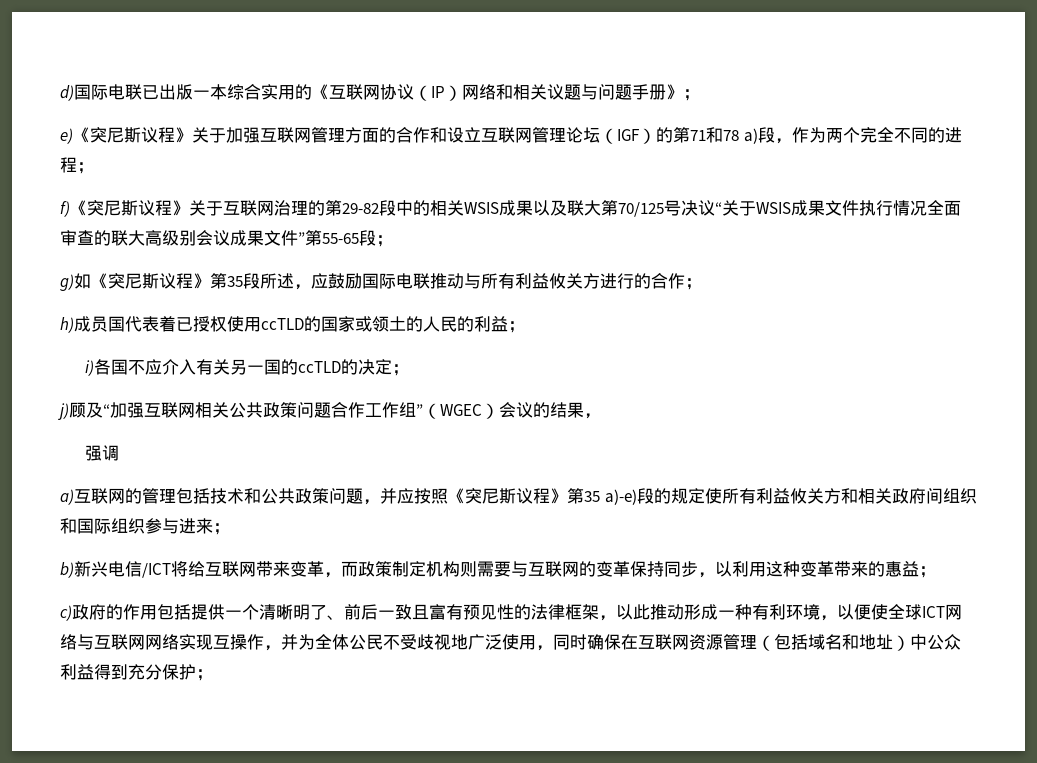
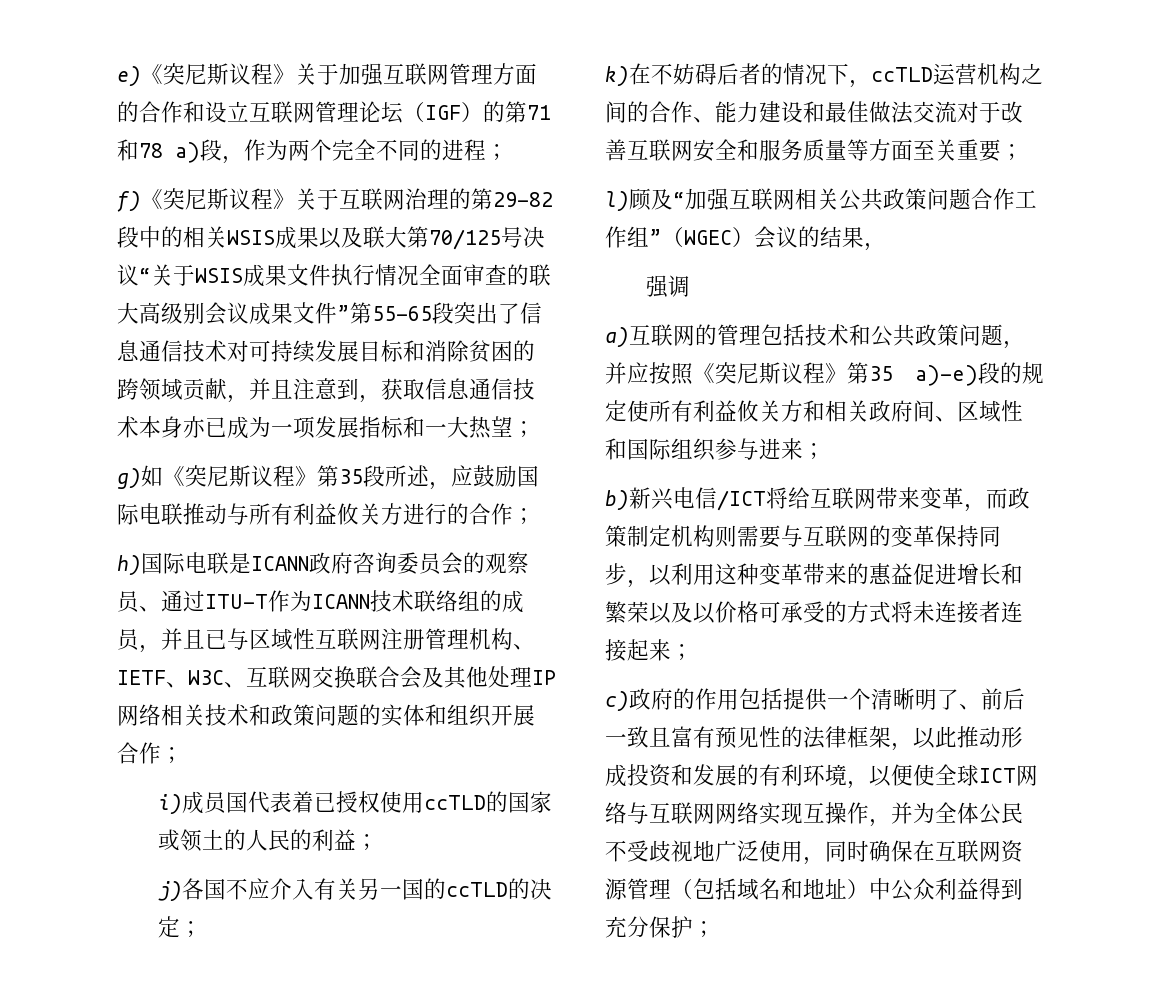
- d)国际电联已出版一本综合实用的《互联网协议（IP）网络和相关议题与问题手册》；
- f)《突尼斯议程》关于互联网治理的第29-82段中的相关WSIS成果以及联大第70/125号决议“关于WSIS成果文件执行情况全面审查的联大高级别会议成果文件”第55-65段；
+ f)《突尼斯议程》关于互联网治理的第29-82段中的相关WSIS成果以及联大第70/125号决议“关于WSIS成果文件执行情况全面审查的联大高级别会议成果文件”第55-65段突出了信息通信技术对可持续发展目标和消除贫困的跨领域贡献，并且注意到，获取信息通信技术本身亦已成为一项发展指标和一大热望；
- h)成员国代表着已授权使用ccTLD的国家或领土的人民的利益；
+ h)国际电联是ICANN政府咨询委员会的观察员、通过ITU-T作为ICANN技术联络组的成员，并且已与区域性互联网注册管理机构、IETF、W3C、互联网交换联合会及其他处理IP网络相关技术和政策问题的实体和组织开展合作；
+ i)成员国代表着已授权使用ccTLD的国家或领土的人民的利益；
- i)各国不应介入有关另一国的ccTLD的决定；
+ j)各国不应介入有关另一国的ccTLD的决定；
- j)顾及“加强互联网相关公共政策问题合作工作组”（WGEC）会议的结果，
+ k)在不妨碍后者的情况下，ccTLD运营机构之间的合作、能力建设和最佳做法交流对于改善互联网安全和服务质量等方面至关重要；
+ l)顾及“加强互联网相关公共政策问题合作工作组”（WGEC）会议的结果，
- a)互联网的管理包括技术和公共政策问题，并应按照《突尼斯议程》第35 a)-e)段的规定使所有利益攸关方和相关政府间组织和国际组织参与进来；
+ a)互联网的管理包括技术和公共政策问题，并应按照《突尼斯议程》第35 a)-e)段的规定使所有利益攸关方和相关政府间、区域性和国际组织参与进来；
- b)新兴电信/ICT将给互联网带来变革，而政策制定机构则需要与互联网的变革保持同步，以利用这种变革带来的惠益；
+ b)新兴电信/ICT将给互联网带来变革，而政策制定机构则需要与互联网的变革保持同步，以利用这种变革带来的惠益促进增长和繁荣以及以价格可承受的方式将未连接者连接起来；
- c)政府的作用包括提供一个清晰明了、前后一致且富有预见性的法律框架，以此推动形成一种有利环境，以便使全球ICT网络与互联网网络实现互操作，并为全体公民不受歧视地广泛使用，同时确保在互联网资源管理（包括域名和地址）中公众利益得到充分保护；
+ c)政府的作用包括提供一个清晰明了、前后一致且富有预见性的法律框架，以此推动形成投资和发展的有利环境，以便使全球ICT网络与互联网网络实现互操作，并为全体公民不受歧视地广泛使用，同时确保在互联网资源管理（包括域名和地址）中公众利益得到充分保护；

